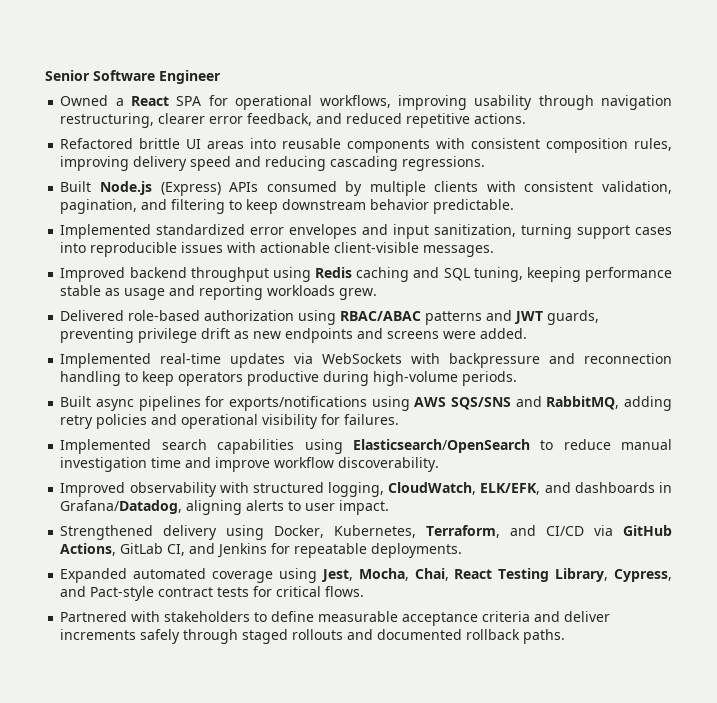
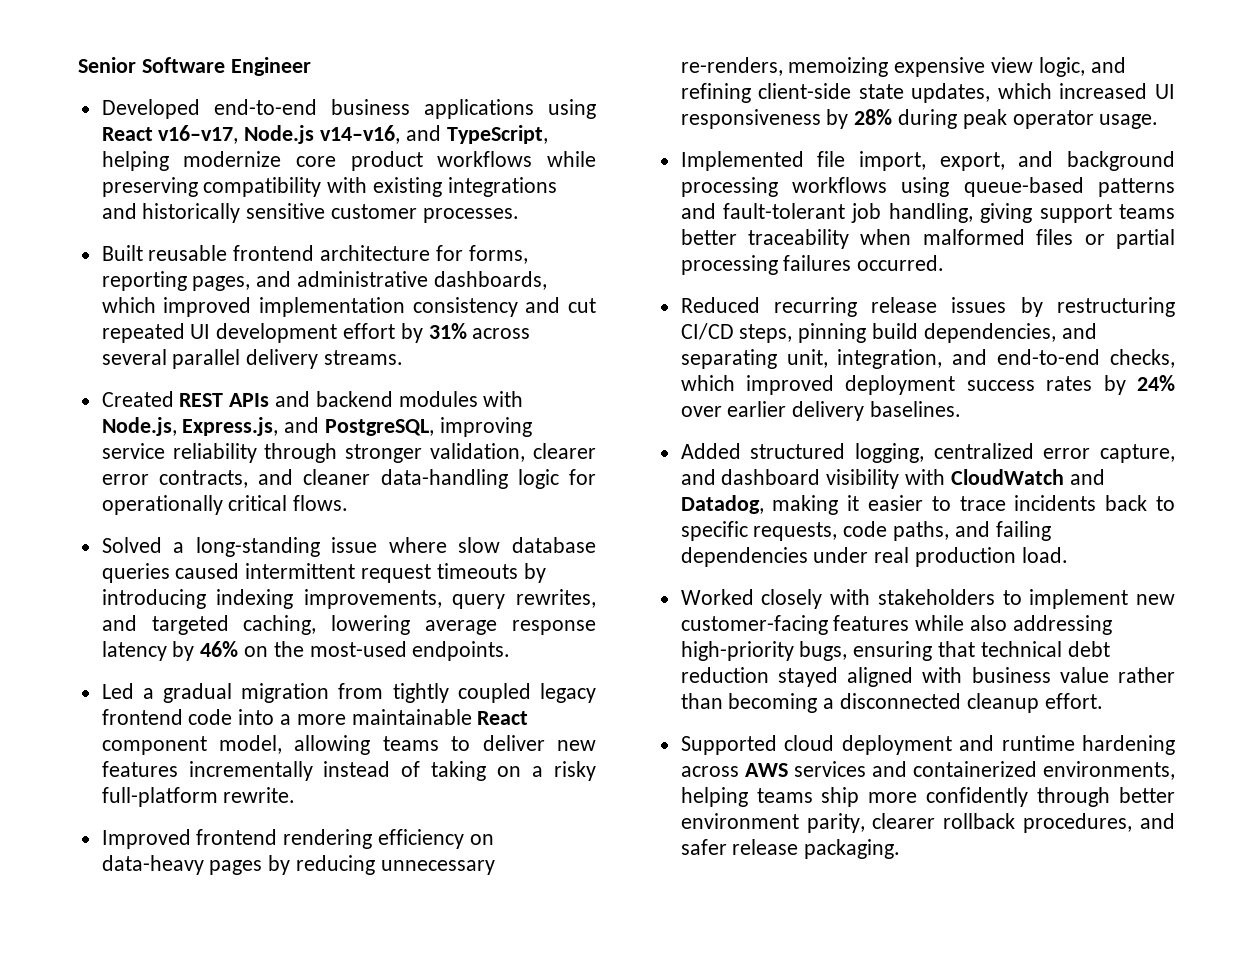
- Owned a React SPA for operational workflows, improving usability through navigation restructuring, clearer error feedback, and reduced repetitive actions.
- Refactored brittle UI areas into reusable components with consistent composition rules, improving delivery speed and reducing cascading regressions.
- Built Node.js (Express) APIs consumed by multiple clients with consistent validation, pagination, and filtering to keep downstream behavior predictable.
- Implemented standardized error envelopes and input sanitization, turning support cases into reproducible issues with actionable client-visible messages.
- Improved backend throughput using Redis caching and SQL tuning, keeping performance stable as usage and reporting workloads grew.
- Delivered role-based authorization using RBAC/ABAC patterns and JWT guards, preventing privilege drift as new endpoints and screens were added.
- Implemented real-time updates via WebSockets with backpressure and reconnection handling to keep operators productive during high-volume periods.
- Built async pipelines for exports/notifications using AWS SQS/SNS and RabbitMQ, adding retry policies and operational visibility for failures.
- Implemented search capabilities using Elasticsearch/OpenSearch to reduce manual investigation time and improve workflow discoverability.
- Improved observability with structured logging, CloudWatch, ELK/EFK, and dashboards in Grafana/Datadog, aligning alerts to user impact.
- Strengthened delivery using Docker, Kubernetes, Terraform, and CI/CD via GitHub Actions, GitLab CI, and Jenkins for repeatable deployments.
- Expanded automated coverage using Jest, Mocha, Chai, React Testing Library, Cypress, and Pact-style contract tests for critical flows.
- Partnered with stakeholders to define measurable acceptance criteria and deliver increments safely through staged rollouts and documented rollback paths.
+ Developed end-to-end business applications using React v16–v17, Node.js v14–v16, and TypeScript, helping modernize core product workflows while preserving compatibility with existing integrations and historically sensitive customer processes.
+ Built reusable frontend architecture for forms, reporting pages, and administrative dashboards, which improved implementation consistency and cut repeated UI development effort by 31% across several parallel delivery streams.
+ Created REST APIs and backend modules with Node.js, Express.js, and PostgreSQL, improving service reliability through stronger validation, clearer error contracts, and cleaner data-handling logic for operationally critical flows.
+ Solved a long-standing issue where slow database queries caused intermittent request timeouts by introducing indexing improvements, query rewrites, and targeted caching, lowering average response latency by 46% on the most-used endpoints.
+ Led a gradual migration from tightly coupled legacy frontend code into a more maintainable React component model, allowing teams to deliver new features incrementally instead of taking on a risky full-platform rewrite.
+ Improved frontend rendering efficiency on data-heavy pages by reducing unnecessary re-renders, memoizing expensive view logic, and refining client-side state updates, which increased UI responsiveness by 28% during peak operator usage.
+ Implemented file import, export, and background processing workflows using queue-based patterns and fault-tolerant job handling, giving support teams better traceability when malformed files or partial processing failures occurred.
+ Reduced recurring release issues by restructuring CI/CD steps, pinning build dependencies, and separating unit, integration, and end-to-end checks, which improved deployment success rates by 24% over earlier delivery baselines.
+ Added structured logging, centralized error capture, and dashboard visibility with CloudWatch and Datadog, making it easier to trace incidents back to specific requests, code paths, and failing dependencies under real production load.
+ Worked closely with stakeholders to implement new customer-facing features while also addressing high-priority bugs, ensuring that technical debt reduction stayed aligned with business value rather than becoming a disconnected cleanup effort.
+ Supported cloud deployment and runtime hardening across AWS services and containerized environments, helping teams ship more confidently through better environment parity, clearer rollback procedures, and safer release packaging.

